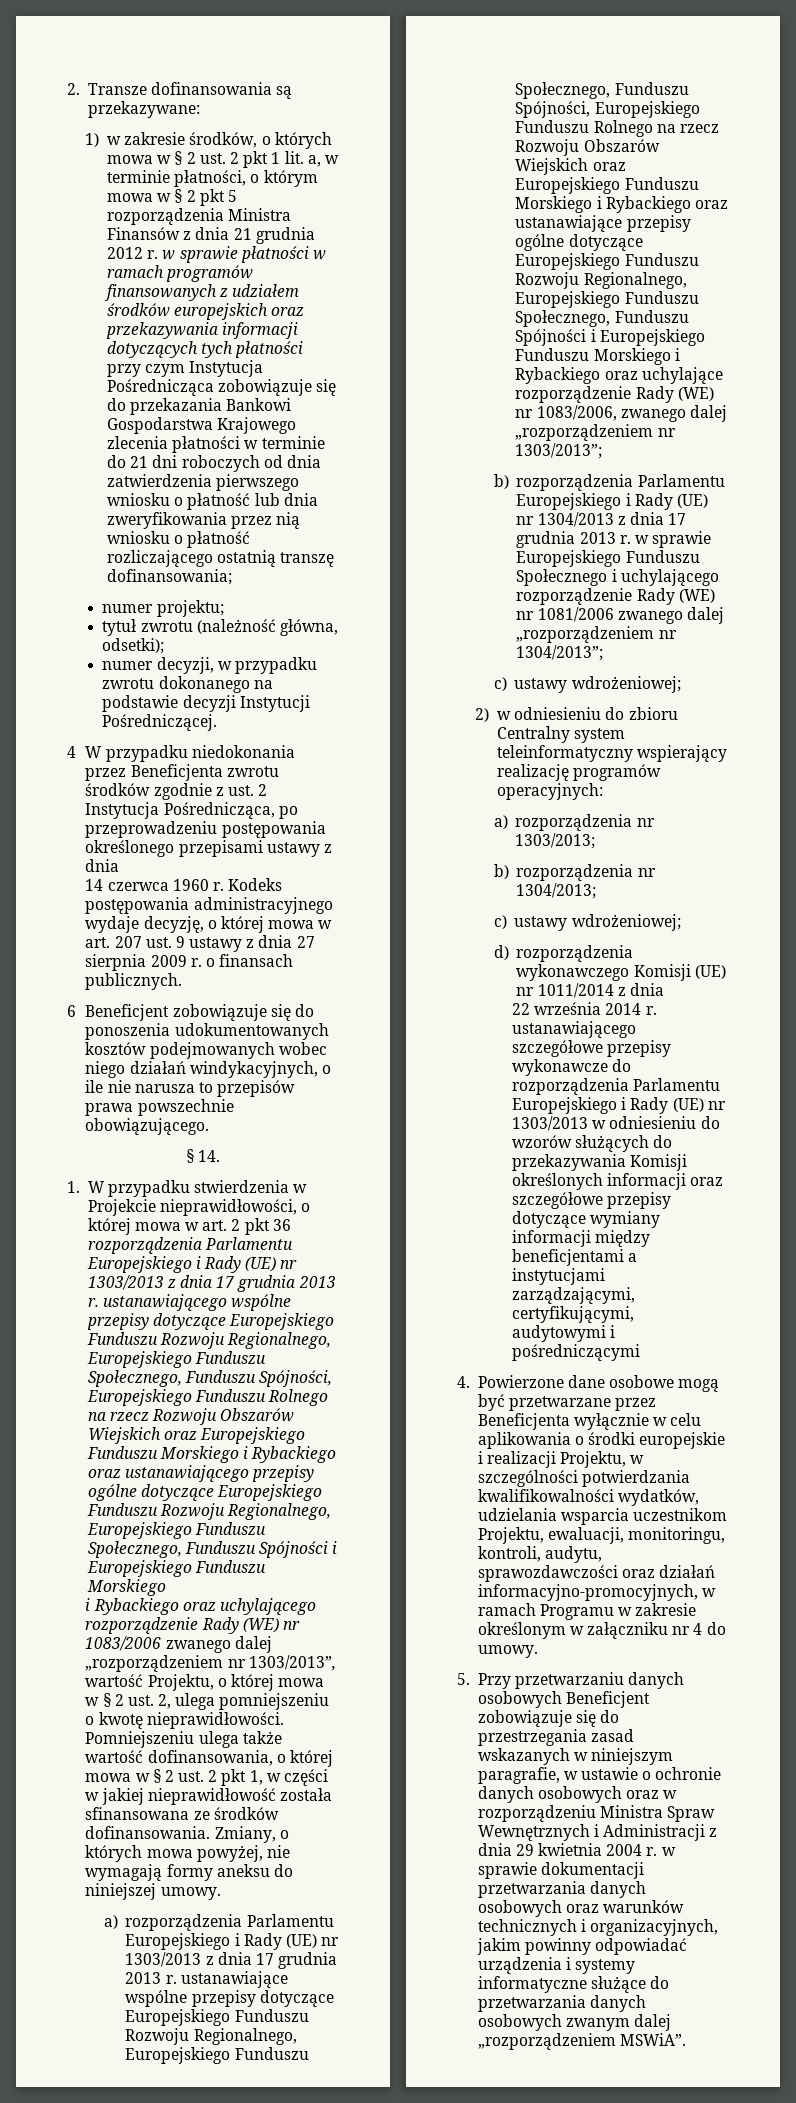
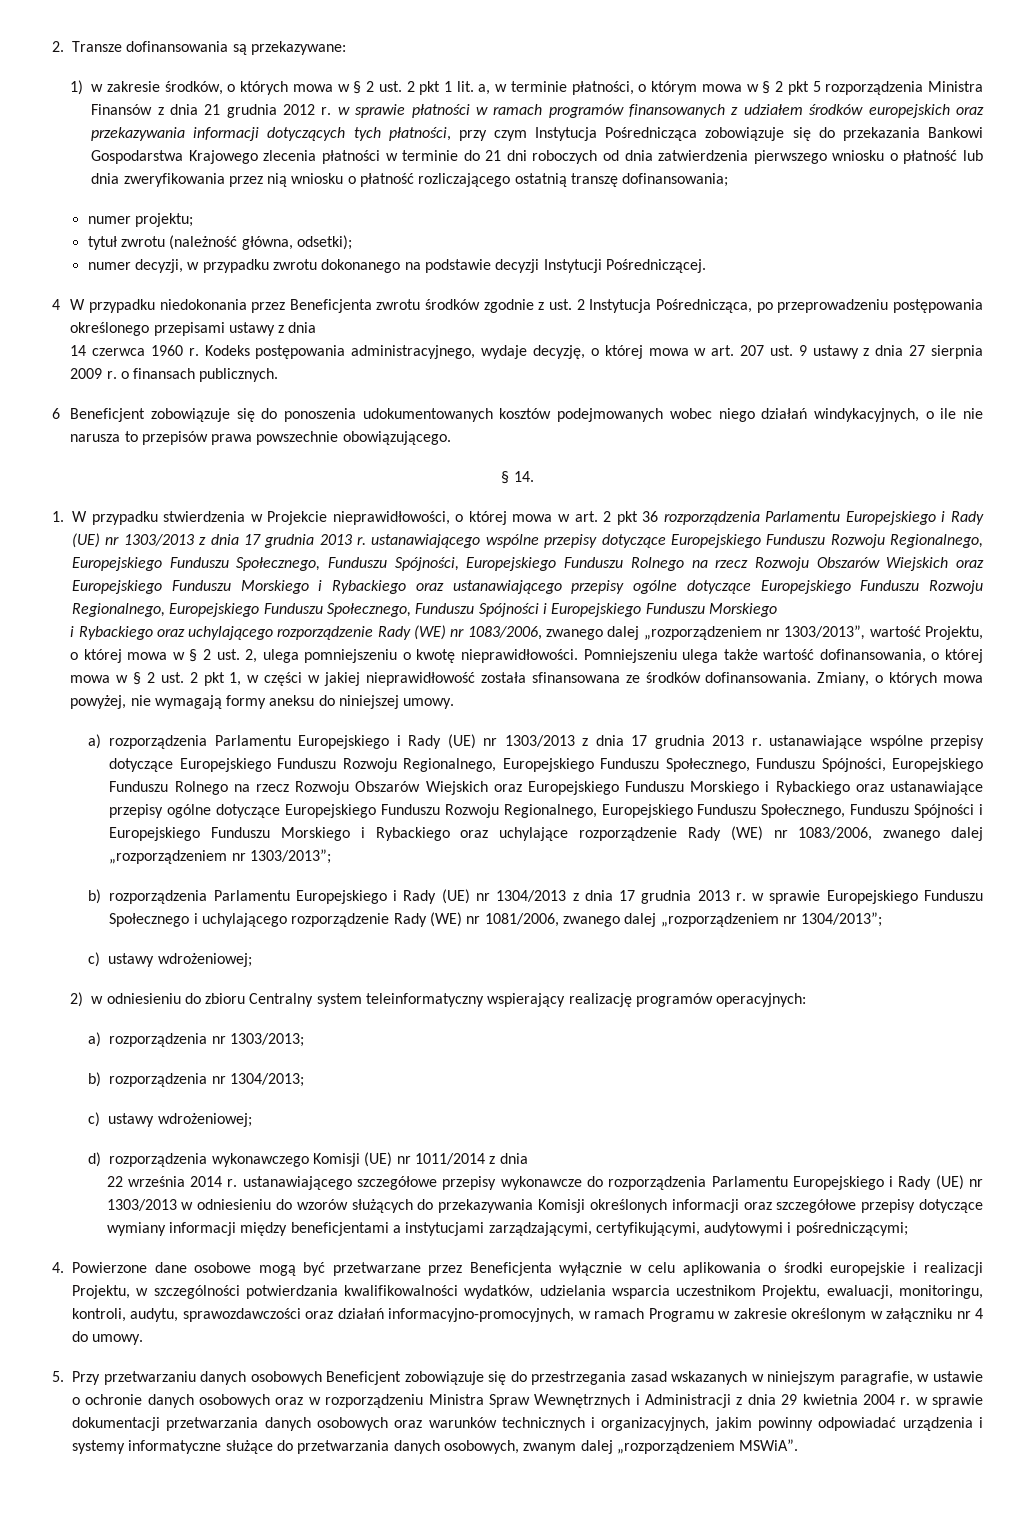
- 1) w zakresie środków, o których mowa w § 2 ust. 2 pkt 1 lit. a, w terminie płatności, o którym mowa w § 2 pkt 5 rozporządzenia Ministra Finansów z dnia 21 grudnia 2012 r. w sprawie płatności w ramach programów finansowanych z udziałem środków europejskich oraz przekazywania informacji dotyczących tych płatności przy czym Instytucja Pośrednicząca zobowiązuje się do przekazania Bankowi Gospodarstwa Krajowego zlecenia płatności w terminie do 21 dni roboczych od dnia zatwierdzenia pierwszego wniosku o płatność lub dnia zweryfikowania przez nią wniosku o płatność rozliczającego ostatnią transzę dofinansowania;
+ 1) w zakresie środków, o których mowa w § 2 ust. 2 pkt 1 lit. a, w terminie płatności, o którym mowa w § 2 pkt 5 rozporządzenia Ministra Finansów z dnia 21 grudnia 2012 r. w sprawie płatności w ramach programów finansowanych z udziałem środków europejskich oraz przekazywania informacji dotyczących tych płatności, przy czym Instytucja Pośrednicząca zobowiązuje się do przekazania Bankowi Gospodarstwa Krajowego zlecenia płatności w terminie do 21 dni roboczych od dnia zatwierdzenia pierwszego wniosku o płatność lub dnia zweryfikowania przez nią wniosku o płatność rozliczającego ostatnią transzę dofinansowania;
- Kodeks postępowania administracyjnego wydaje decyzję, o której mowa w art. 207 ust. 9 ustawy z dnia 27 sierpnia 2009 r. o finansach publicznych.
+ Kodeks postępowania administracyjnego, wydaje decyzję, o której mowa w art. 207 ust. 9 ustawy z dnia 27 sierpnia 2009 r. o finansach publicznych.
- i Rybackiego oraz uchylającego rozporządzenie Rady (WE) nr 1083/2006 zwanego dalej „rozporządzeniem nr 1303/2013”, wartość Projektu, o której mowa w § 2 ust. 2, ulega pomniejszeniu o kwotę nieprawidłowości.
+ i Rybackiego oraz uchylającego rozporządzenie Rady (WE) nr 1083/2006, zwanego dalej „rozporządzeniem nr 1303/2013”, wartość Projektu, o której mowa w § 2 ust. 2, ulega pomniejszeniu o kwotę nieprawidłowości.
- b) rozporządzenia Parlamentu Europejskiego i Rady (UE) nr 1304/2013 z dnia 17 grudnia 2013 r. w sprawie Europejskiego Funduszu Społecznego i uchylającego rozporządzenie Rady (WE) nr 1081/2006 zwanego dalej „rozporządzeniem nr 1304/2013”;
+ b) rozporządzenia Parlamentu Europejskiego i Rady (UE) nr 1304/2013 z dnia 17 grudnia 2013 r. w sprawie Europejskiego Funduszu Społecznego i uchylającego rozporządzenie Rady (WE) nr 1081/2006, zwanego dalej „rozporządzeniem nr 1304/2013”;
- 22 września 2014 r. ustanawiającego szczegółowe przepisy wykonawcze do rozporządzenia Parlamentu Europejskiego i Rady (UE) nr 1303/2013 w odniesieniu do wzorów służących do przekazywania Komisji określonych informacji oraz szczegółowe przepisy dotyczące wymiany informacji między beneficjentami a instytucjami zarządzającymi, certyfikującymi, audytowymi i pośredniczącymi
+ 22 września 2014 r. ustanawiającego szczegółowe przepisy wykonawcze do rozporządzenia Parlamentu Europejskiego i Rady (UE) nr 1303/2013 w odniesieniu do wzorów służących do przekazywania Komisji określonych informacji oraz szczegółowe przepisy dotyczące wymiany informacji między beneficjentami a instytucjami zarządzającymi, certyfikującymi, audytowymi i pośredniczącymi;
- 5. Przy przetwarzaniu danych osobowych Beneficjent zobowiązuje się do przestrzegania zasad wskazanych w niniejszym paragrafie, w ustawie o ochronie danych osobowych oraz w rozporządzeniu Ministra Spraw Wewnętrznych i Administracji z dnia 29 kwietnia 2004 r. w sprawie dokumentacji przetwarzania danych osobowych oraz warunków technicznych i organizacyjnych, jakim powinny odpowiadać urządzenia i systemy informatyczne służące do przetwarzania danych osobowych zwanym dalej „rozporządzeniem MSWiA”.
+ 5. Przy przetwarzaniu danych osobowych Beneficjent zobowiązuje się do przestrzegania zasad wskazanych w niniejszym paragrafie, w ustawie o ochronie danych osobowych oraz w rozporządzeniu Ministra Spraw Wewnętrznych i Administracji z dnia 29 kwietnia 2004 r. w sprawie dokumentacji przetwarzania danych osobowych oraz warunków technicznych i organizacyjnych, jakim powinny odpowiadać urządzenia i systemy informatyczne służące do przetwarzania danych osobowych, zwanym dalej „rozporządzeniem MSWiA”.

